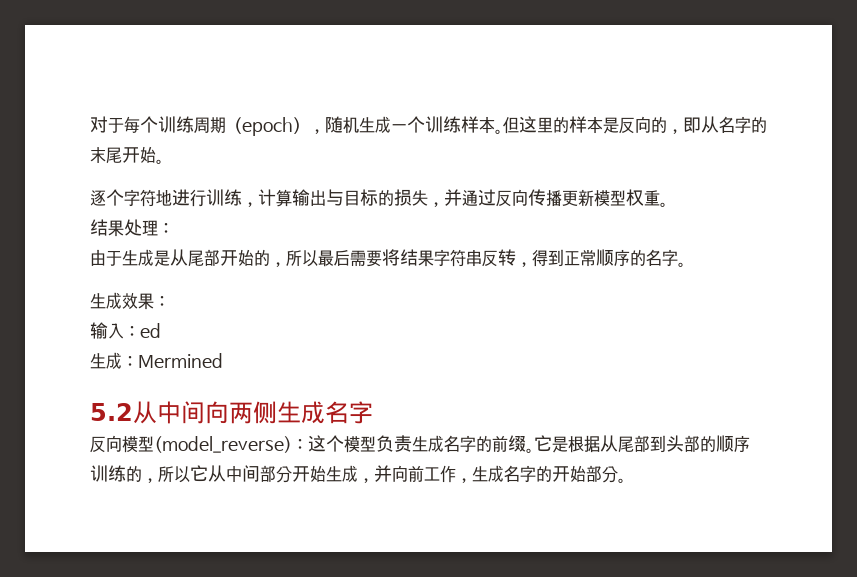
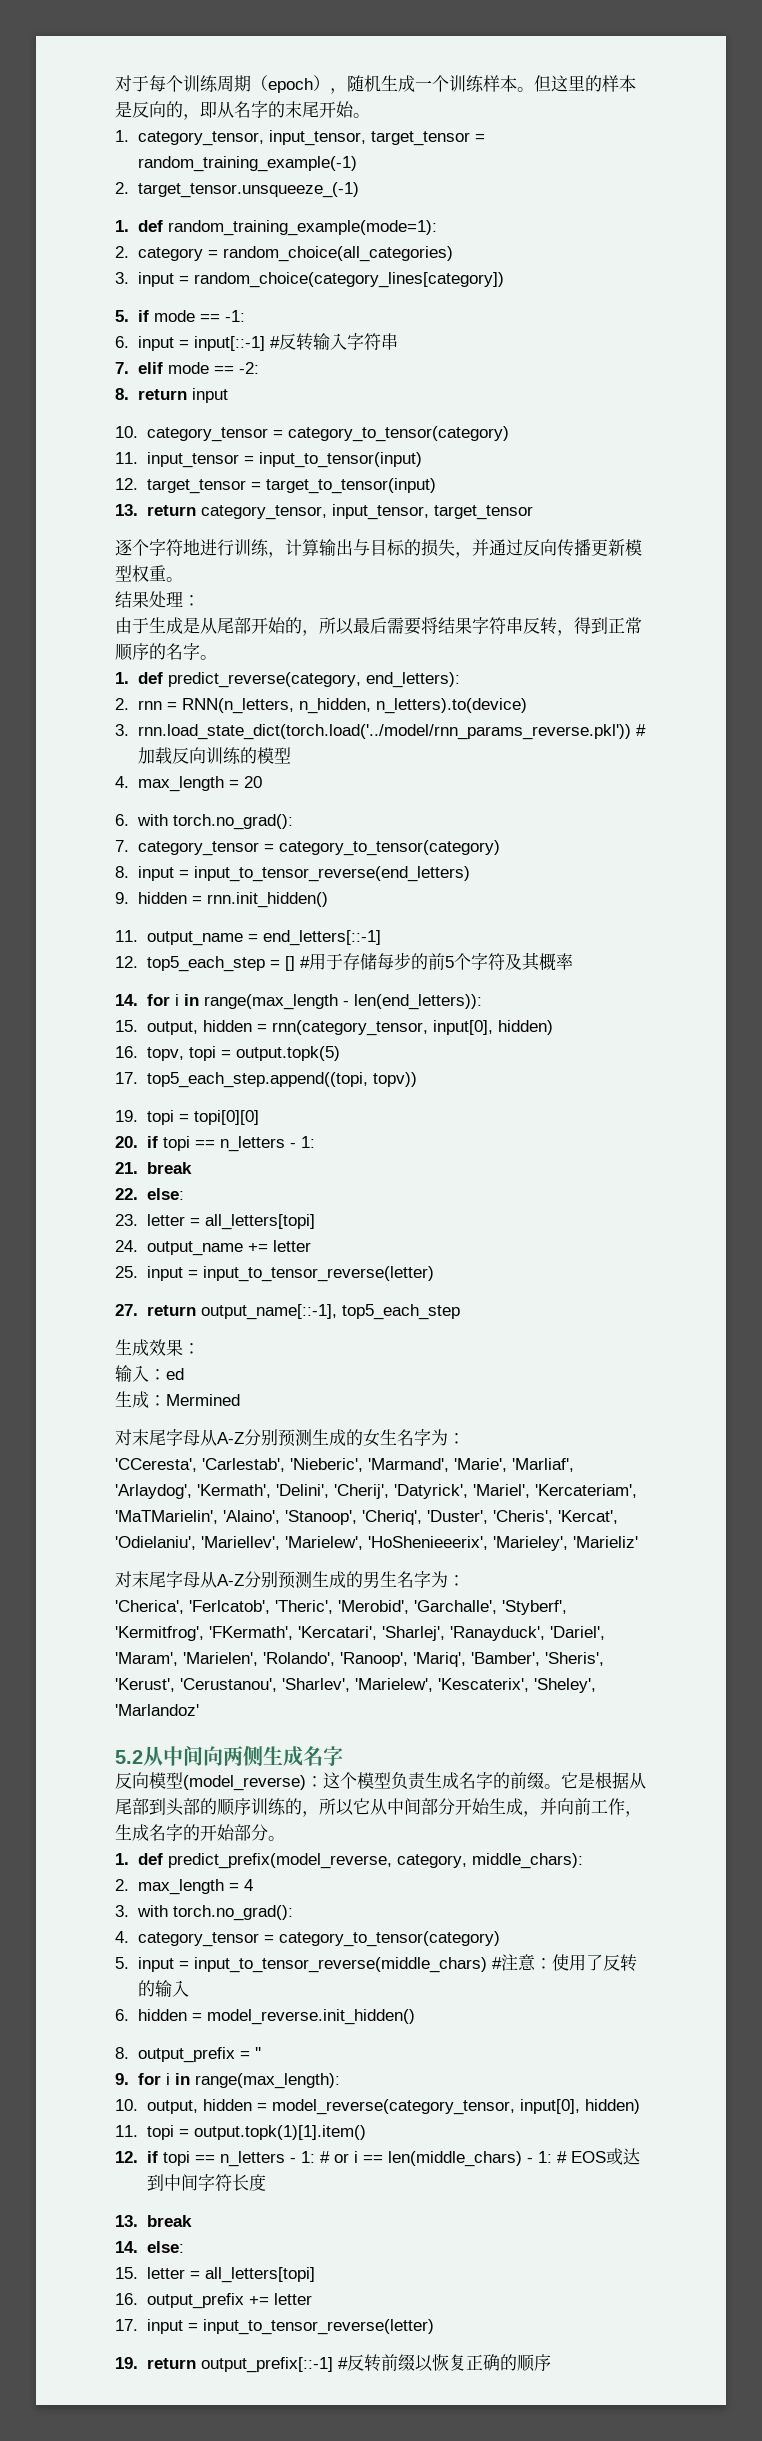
+ 1. category_tensor, input_tensor, target_tensor = random_training_example(-1)
+ 2. target_tensor.unsqueeze_(-1)
+ 1. def random_training_example(mode=1):
+ 2. category = random_choice(all_categories)
+ 3. input = random_choice(category_lines[category])
+ 5. if mode == -1:
+ 6. input = input[::-1] #反转输入字符串
+ 7. elif mode == -2:
+ 8. return input
+ 10. category_tensor = category_to_tensor(category)
+ 11. input_tensor = input_to_tensor(input)
+ 12. target_tensor = target_to_tensor(input)
+ 13. return category_tensor, input_tensor, target_tensor
+ 1. def predict_reverse(category, end_letters):
+ 2. rnn = RNN(n_letters, n_hidden, n_letters).to(device)
+ 3. rnn.load_state_dict(torch.load('../model/rnn_params_reverse.pkl')) #加载反向训练的模型
+ 4. max_length = 20
+ 6. with torch.no_grad():
+ 7. category_tensor = category_to_tensor(category)
+ 8. input = input_to_tensor_reverse(end_letters)
+ 9. hidden = rnn.init_hidden()
+ 11. output_name = end_letters[::-1]
+ 12. top5_each_step = [] #用于存储每步的前5个字符及其概率
+ 14. for i in range(max_length - len(end_letters)):
+ 15. output, hidden = rnn(category_tensor, input[0], hidden)
+ 16. topv, topi = output.topk(5)
+ 17. top5_each_step.append((topi, topv))
+ 19. topi = topi[0][0]
+ 20. if topi == n_letters - 1:
+ 21. break
+ 22. else:
+ 23. letter = all_letters[topi]
+ 24. output_name += letter
+ 25. input = input_to_tensor_reverse(letter)
+ 27. return output_name[::-1], top5_each_step
+ 对末尾字母从A-Z分别预测生成的女生名字为：
+ 'CCeresta', 'Carlestab', 'Nieberic', 'Marmand', 'Marie', 'Marliaf', 'Arlaydog', 'Kermath', 'Delini', 'Cherij', 'Datyrick', 'Mariel', 'Kercateriam', 'MaTMarielin', 'Alaino', 'Stanoop', 'Cheriq', 'Duster', 'Cheris', 'Kercat', 'Odielaniu', 'Mariellev', 'Marielew', 'HoShenieeerix', 'Marieley', 'Marieliz'
+ 对末尾字母从A-Z分别预测生成的男生名字为：
+ 'Cherica', 'Ferlcatob', 'Theric', 'Merobid', 'Garchalle', 'Styberf', 'Kermitfrog', 'FKermath', 'Kercatari', 'Sharlej', 'Ranayduck', 'Dariel', 'Maram', 'Marielen', 'Rolando', 'Ranoop', 'Mariq', 'Bamber', 'Sheris', 'Kerust', 'Cerustanou', 'Sharlev', 'Marielew', 'Kescaterix', 'Sheley', 'Marlandoz'
+ 1. def predict_prefix(model_reverse, category, middle_chars):
+ 2. max_length = 4
+ 3. with torch.no_grad():
+ 4. category_tensor = category_to_tensor(category)
+ 5. input = input_to_tensor_reverse(middle_chars) #注意：使用了反转的输入
+ 6. hidden = model_reverse.init_hidden()
+ 8. output_prefix = ''
+ 9. for i in range(max_length):
+ 10. output, hidden = model_reverse(category_tensor, input[0], hidden)
+ 11. topi = output.topk(1)[1].item()
+ 12. if topi == n_letters - 1: # or i == len(middle_chars) - 1: # EOS或达到中间字符长度
+ 13. break
+ 14. else:
+ 15. letter = all_letters[topi]
+ 16. output_prefix += letter
+ 17. input = input_to_tensor_reverse(letter)
+ 19. return output_prefix[::-1] #反转前缀以恢复正确的顺序

